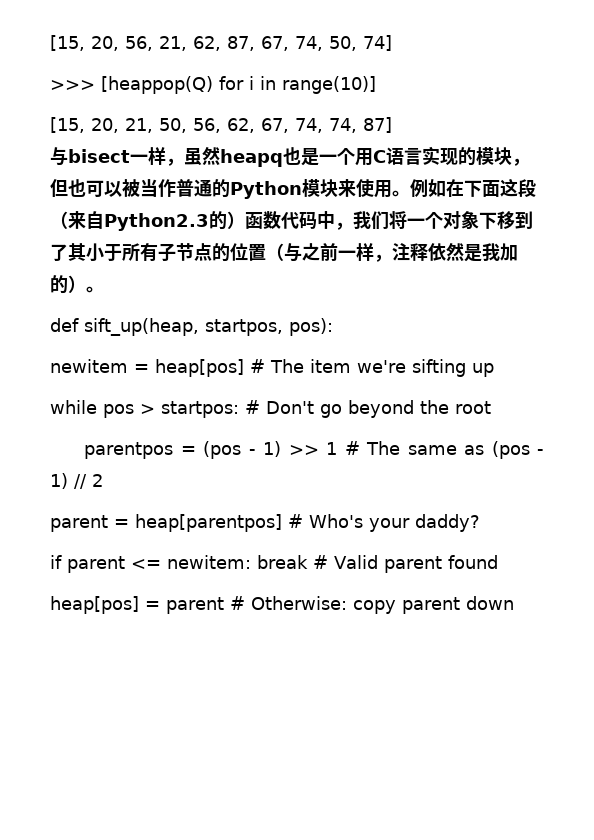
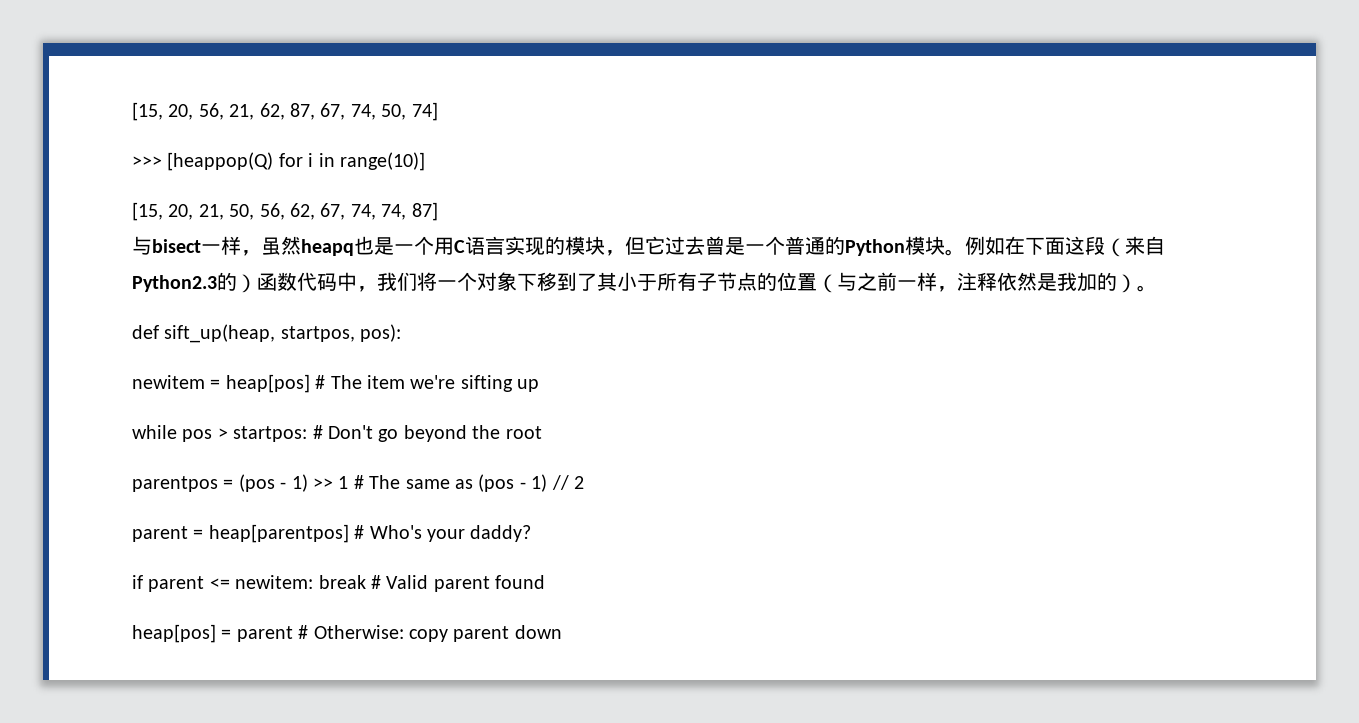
- 与bisect一样，虽然heapq也是一个用C语言实现的模块，但也可以被当作普通的Python模块来使用。
+ 与bisect一样，虽然heapq也是一个用C语言实现的模块，但它过去曾是一个普通的Python模块。

